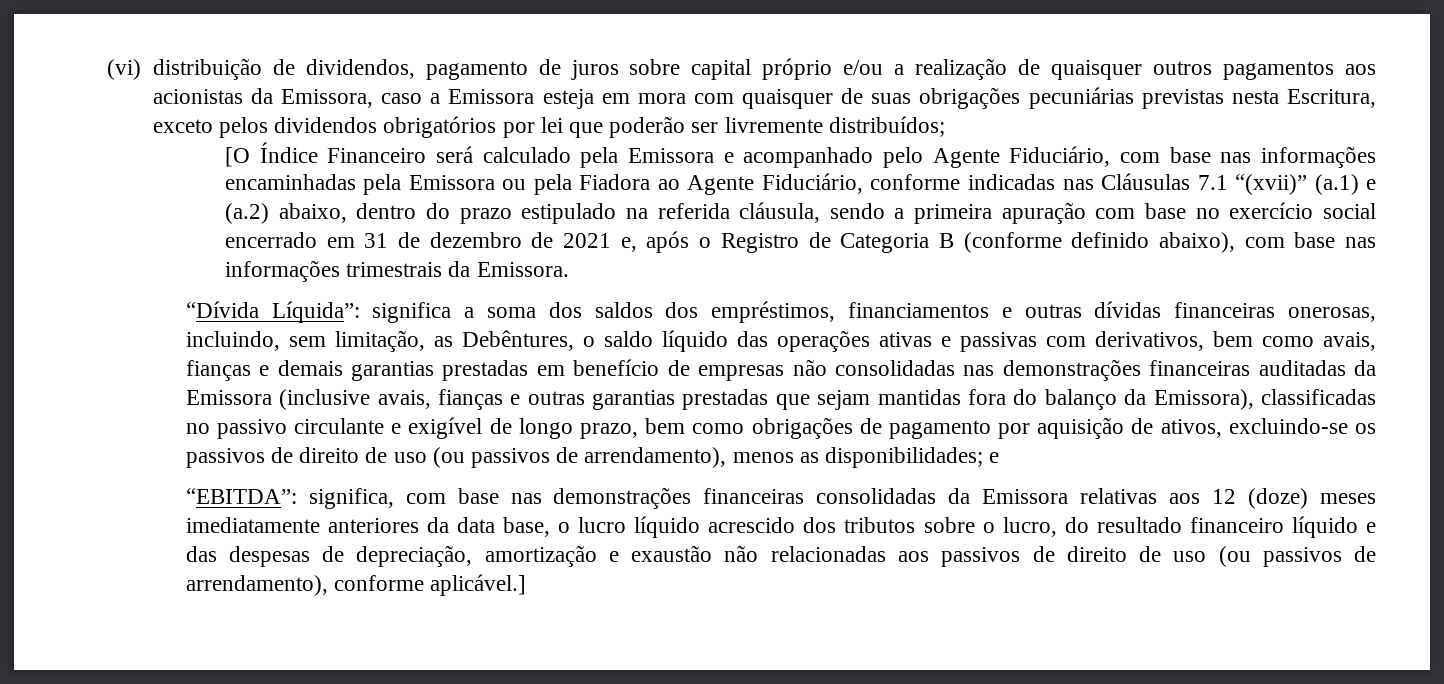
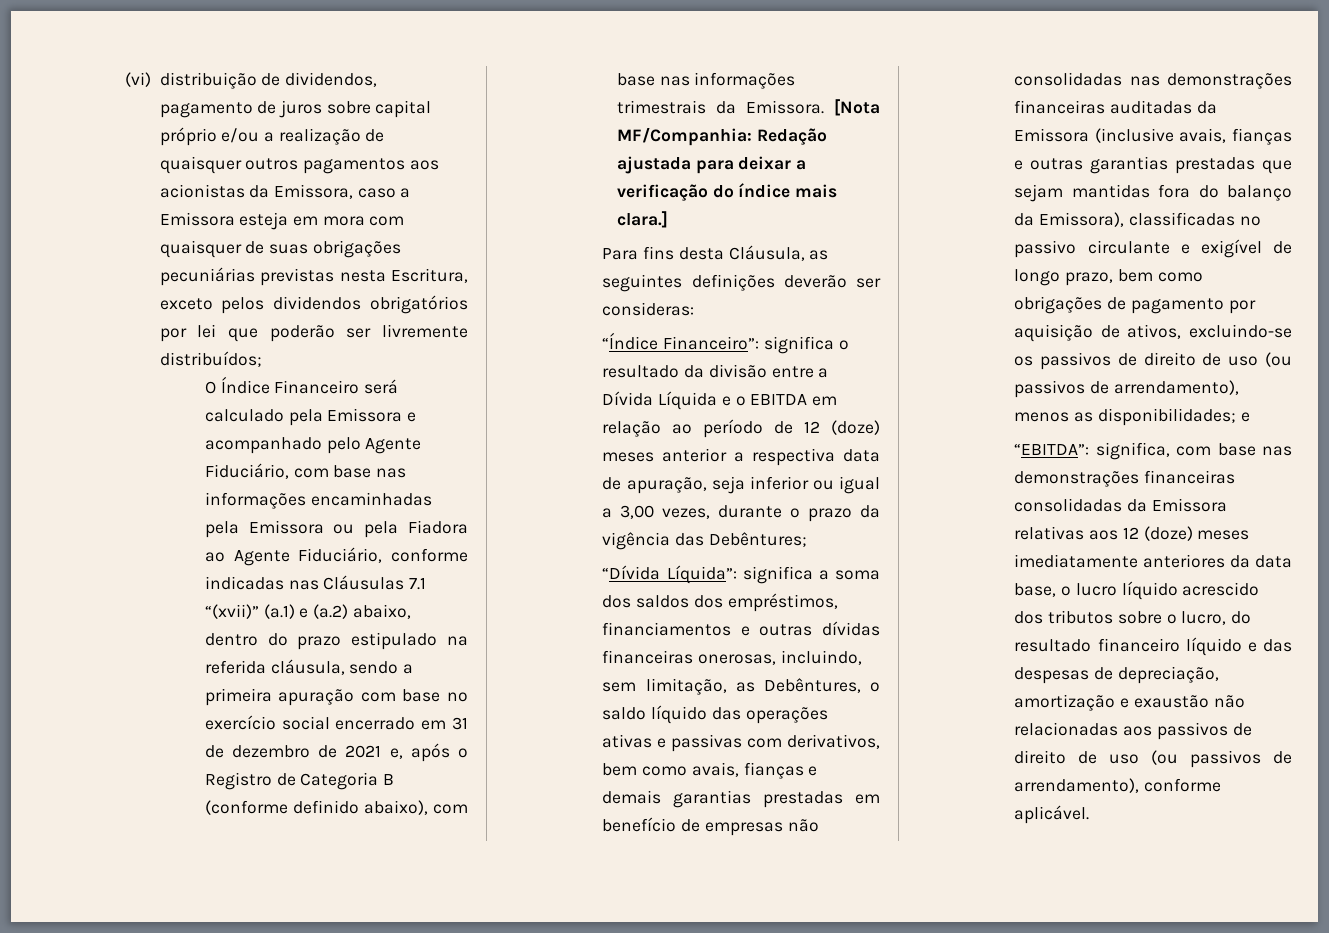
- [O Índice Financeiro será calculado pela Emissora e acompanhado pelo Agente Fiduciário, com base nas informações encaminhadas pela Emissora ou pela Fiadora ao Agente Fiduciário, conforme indicadas nas Cláusulas 7.1 “(xvii)” (a.1) e (a.2) abaixo, dentro do prazo estipulado na referida cláusula, sendo a primeira apuração com base no exercício social encerrado em 31 de dezembro de 2021 e, após o Registro de Categoria B (conforme definido abaixo), com base nas informações trimestrais da Emissora.
+ O Índice Financeiro será calculado pela Emissora e acompanhado pelo Agente Fiduciário, com base nas informações encaminhadas pela Emissora ou pela Fiadora ao Agente Fiduciário, conforme indicadas nas Cláusulas 7.1 “(xvii)” (a.1) e (a.2) abaixo, dentro do prazo estipulado na referida cláusula, sendo a primeira apuração com base no exercício social encerrado em 31 de dezembro de 2021 e, após o Registro de Categoria B (conforme definido abaixo), com base nas informações trimestrais da Emissora. [Nota MF/Companhia: Redação ajustada para deixar a verificação do índice mais clara.]
+ Para fins desta Cláusula, as seguintes definições deverão ser consideras:
+ “Índice Financeiro”: significa o resultado da divisão entre a Dívida Líquida e o EBITDA em relação ao período de 12 (doze) meses anterior a respectiva data de apuração, seja inferior ou igual a 3,00 vezes, durante o prazo da vigência das Debêntures;
- “EBITDA”: significa, com base nas demonstrações financeiras consolidadas da Emissora relativas aos 12 (doze) meses imediatamente anteriores da data base, o lucro líquido acrescido dos tributos sobre o lucro, do resultado financeiro líquido e das despesas de depreciação, amortização e exaustão não relacionadas aos passivos de direito de uso (ou passivos de arrendamento), conforme aplicável.]
+ “EBITDA”: significa, com base nas demonstrações financeiras consolidadas da Emissora relativas aos 12 (doze) meses imediatamente anteriores da data base, o lucro líquido acrescido dos tributos sobre o lucro, do resultado financeiro líquido e das despesas de depreciação, amortização e exaustão não relacionadas aos passivos de direito de uso (ou passivos de arrendamento), conforme aplicável.

